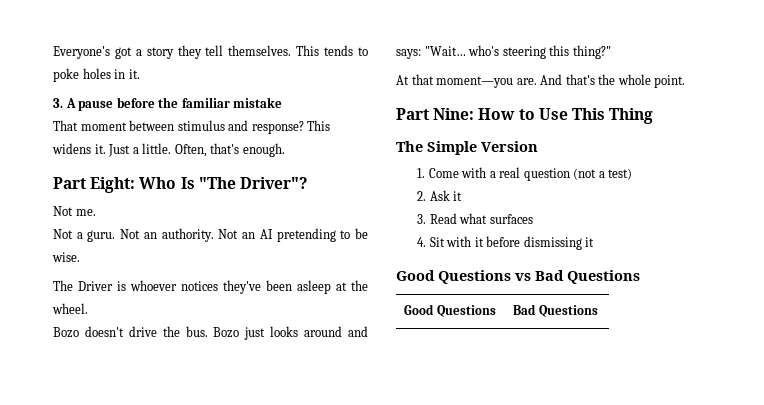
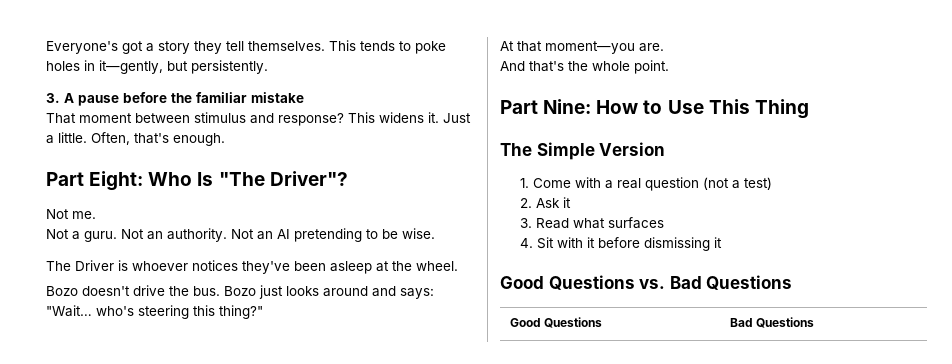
- This tends to poke holes in it.
+ This tends to poke holes in it—gently, but persistently.
- At that moment—you are. And that's the whole point.
+ At that moment—you are.
+ And that's the whole point.
- Good Questions vs Bad Questions
+ Good Questions vs. Bad Questions

